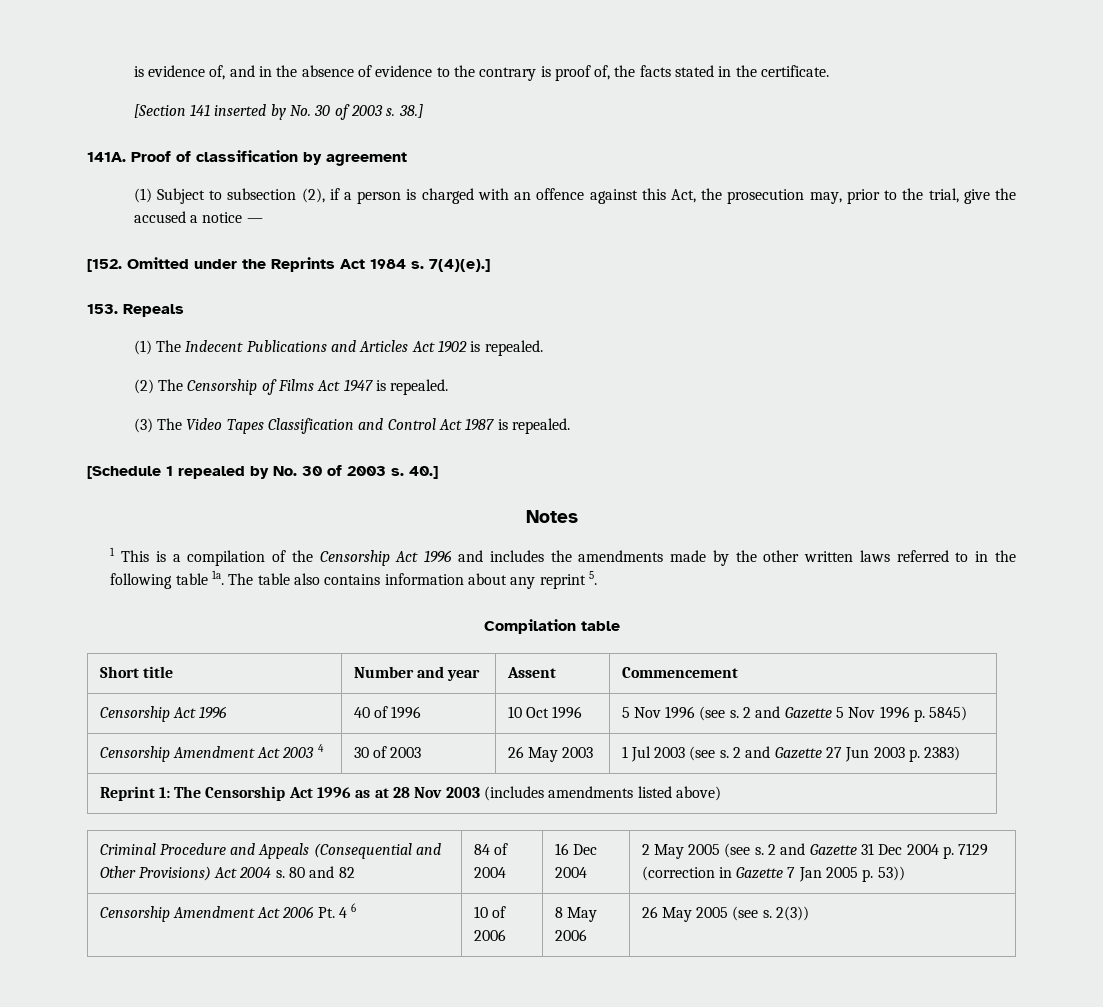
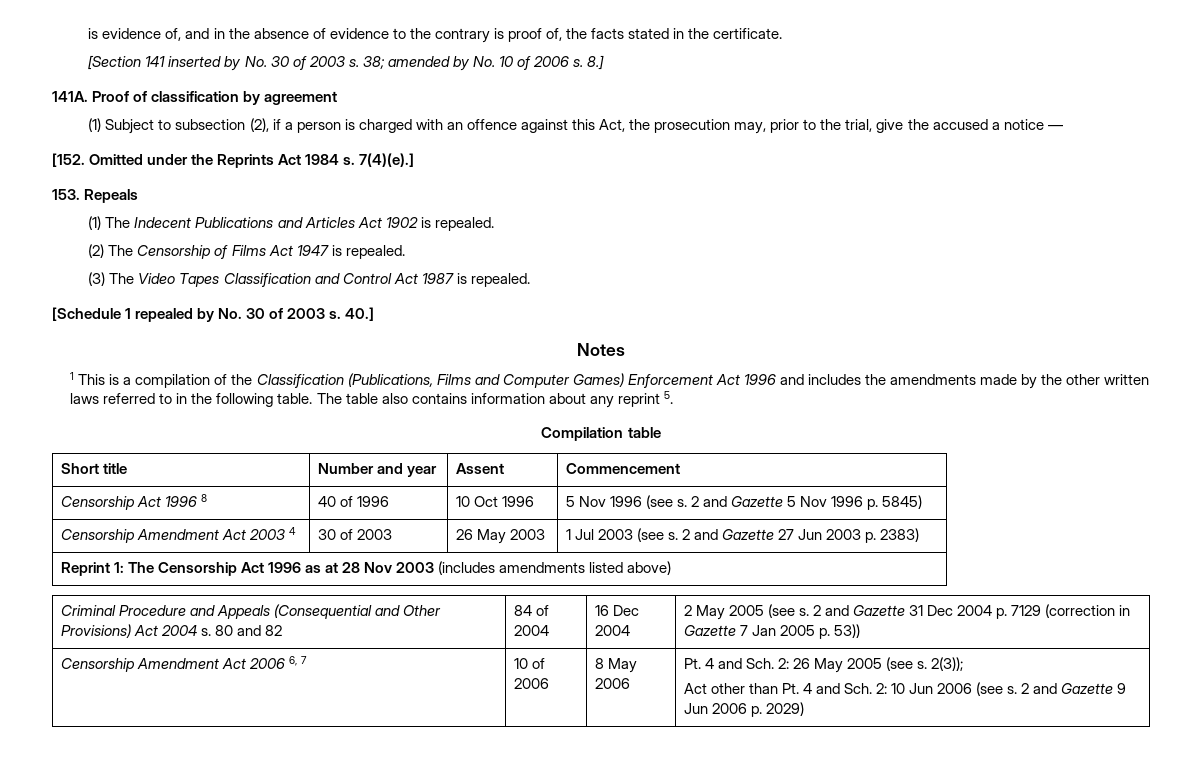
- 38.]
+ 38; amended by No. 10 of 2006 s. 8.]
- 1 This is a compilation of the Censorship Act 1996 and includes the amendments made by the other written laws referred to in the following table 1a.
+ 1 This is a compilation of the Classification (Publications, Films and Computer Games) Enforcement Act 1996 and includes the amendments made by the other written laws referred to in the following table.
- Censorship Act 1996 | 40 of 1996 | 10 Oct 1996 | 5 Nov 1996 (see s. 2 and Gazette 5 Nov 1996 p. 5845)
+ Censorship Act 1996 8 | 40 of 1996 | 10 Oct 1996 | 5 Nov 1996 (see s. 2 and Gazette 5 Nov 1996 p. 5845)
- Censorship Amendment Act 2006 Pt. 4 6
+ Censorship Amendment Act 2006 6, 7
- 26 May 2005 (see s.
+ Pt. 4 and Sch. 2: 26 May 2005 (see s.
- 2(3))
+ 2(3));
+ Act other than Pt. 4 and Sch. 2: 10 Jun 2006 (see s. 2 and Gazette 9 Jun 2006 p. 2029)

